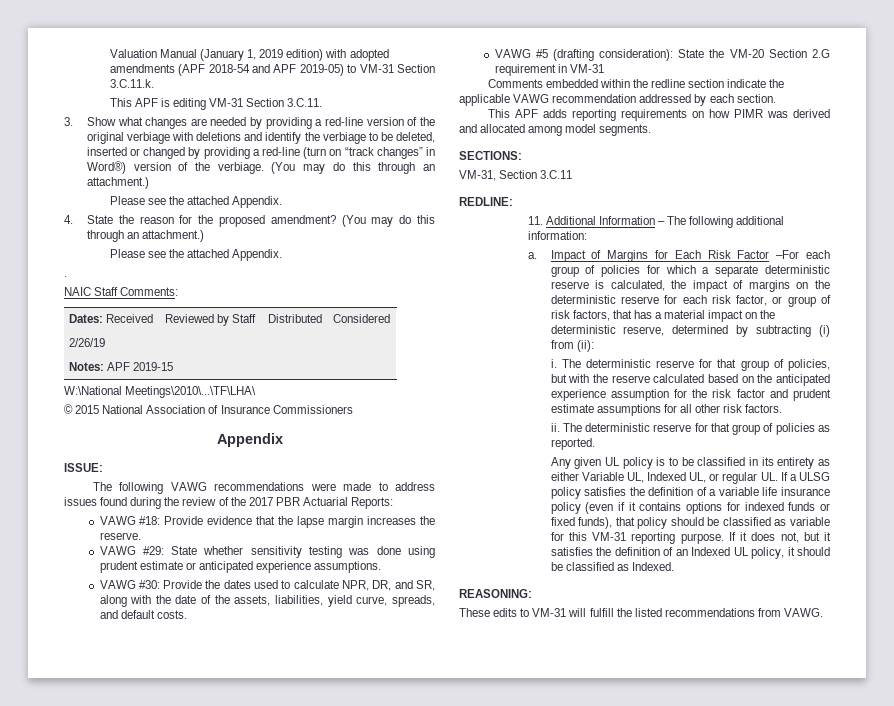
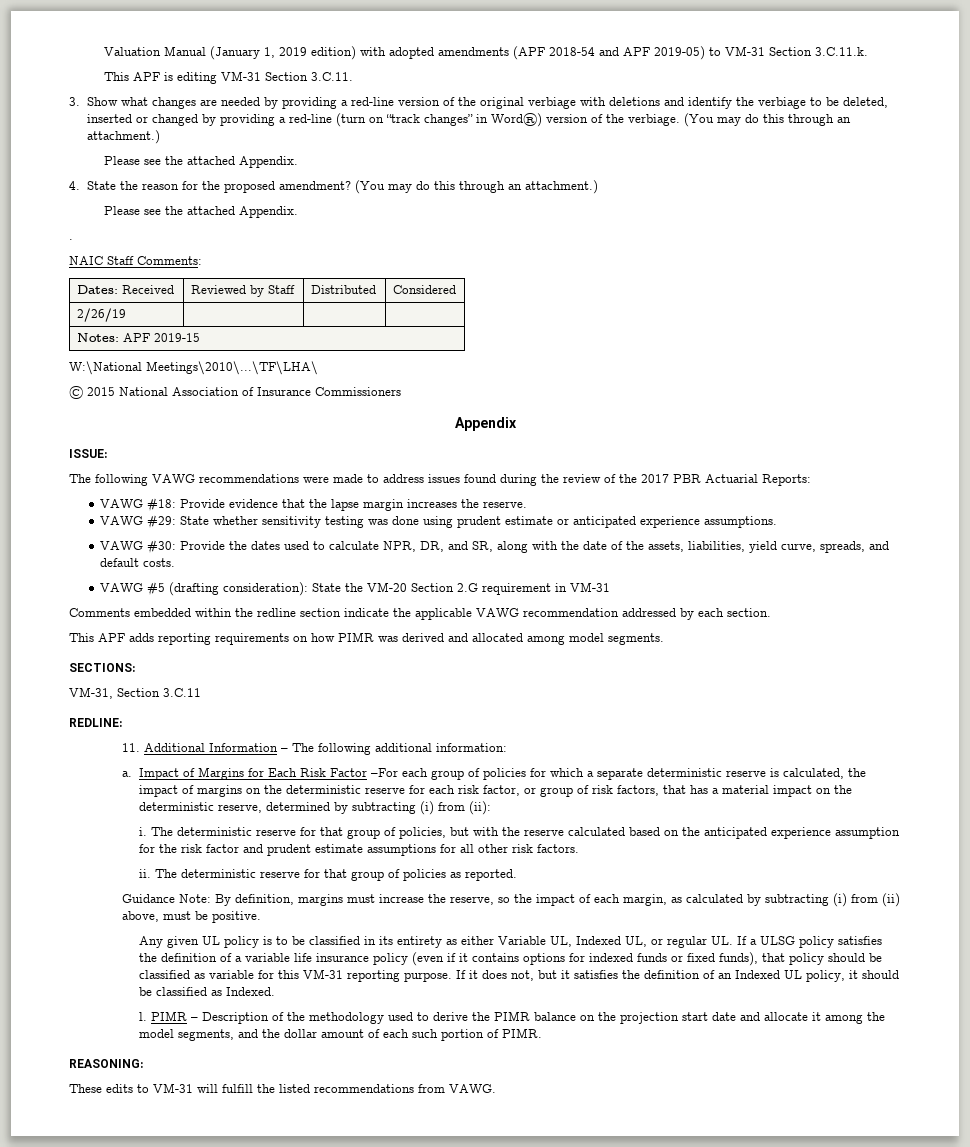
+ Guidance Note: By definition, margins must increase the reserve, so the impact of each margin, as calculated by subtracting (i) from (ii) above, must be positive.
+ l. PIMR – Description of the methodology used to derive the PIMR balance on the projection start date and allocate it among the model segments, and the dollar amount of each such portion of PIMR.

